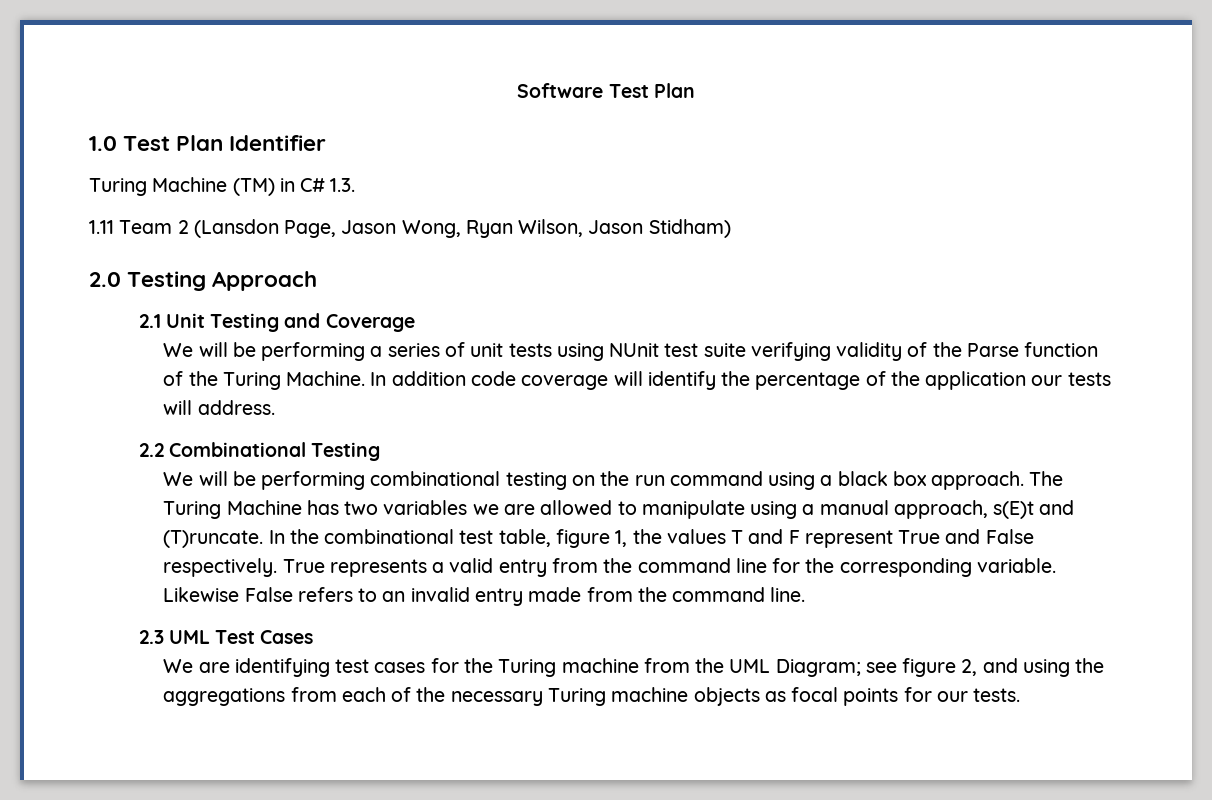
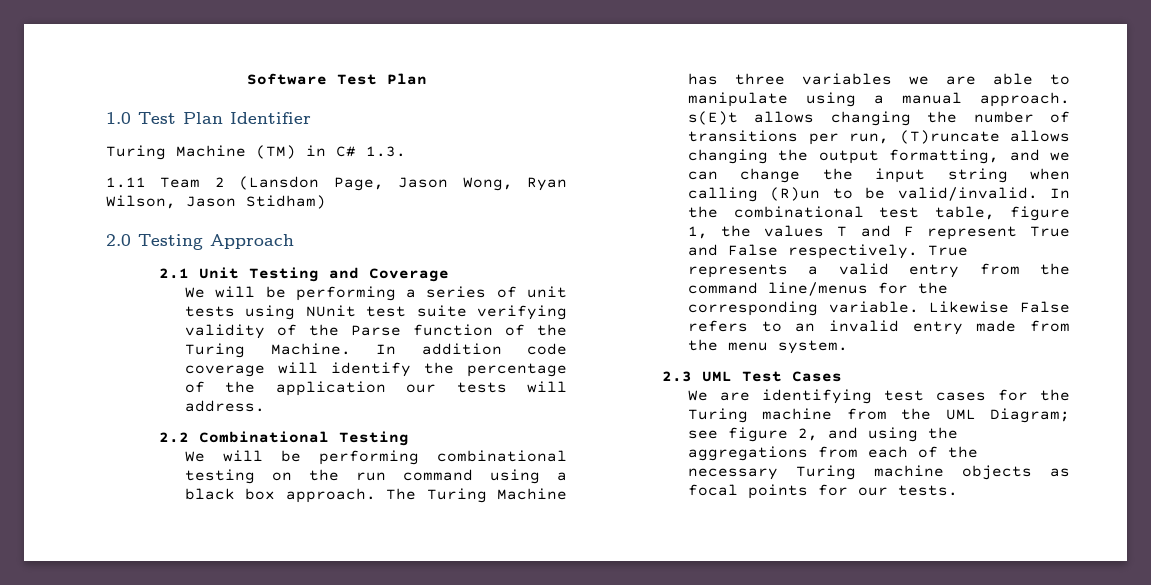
- The Turing Machine has two variables we are allowed to manipulate using a manual approach, s(E)t and (T)runcate.
+ The Turing Machine has three variables we are able to manipulate using a manual approach. s(E)t allows changing the number of transitions per run, (T)runcate allows changing the output formatting, and we can change the input string when calling (R)un to be valid/invalid.
- True represents a valid entry from the command line for the corresponding variable.
+ True represents a valid entry from the command line/menus for the corresponding variable.
- Likewise False refers to an invalid entry made from the command line.
+ Likewise False refers to an invalid entry made from the menu system.

